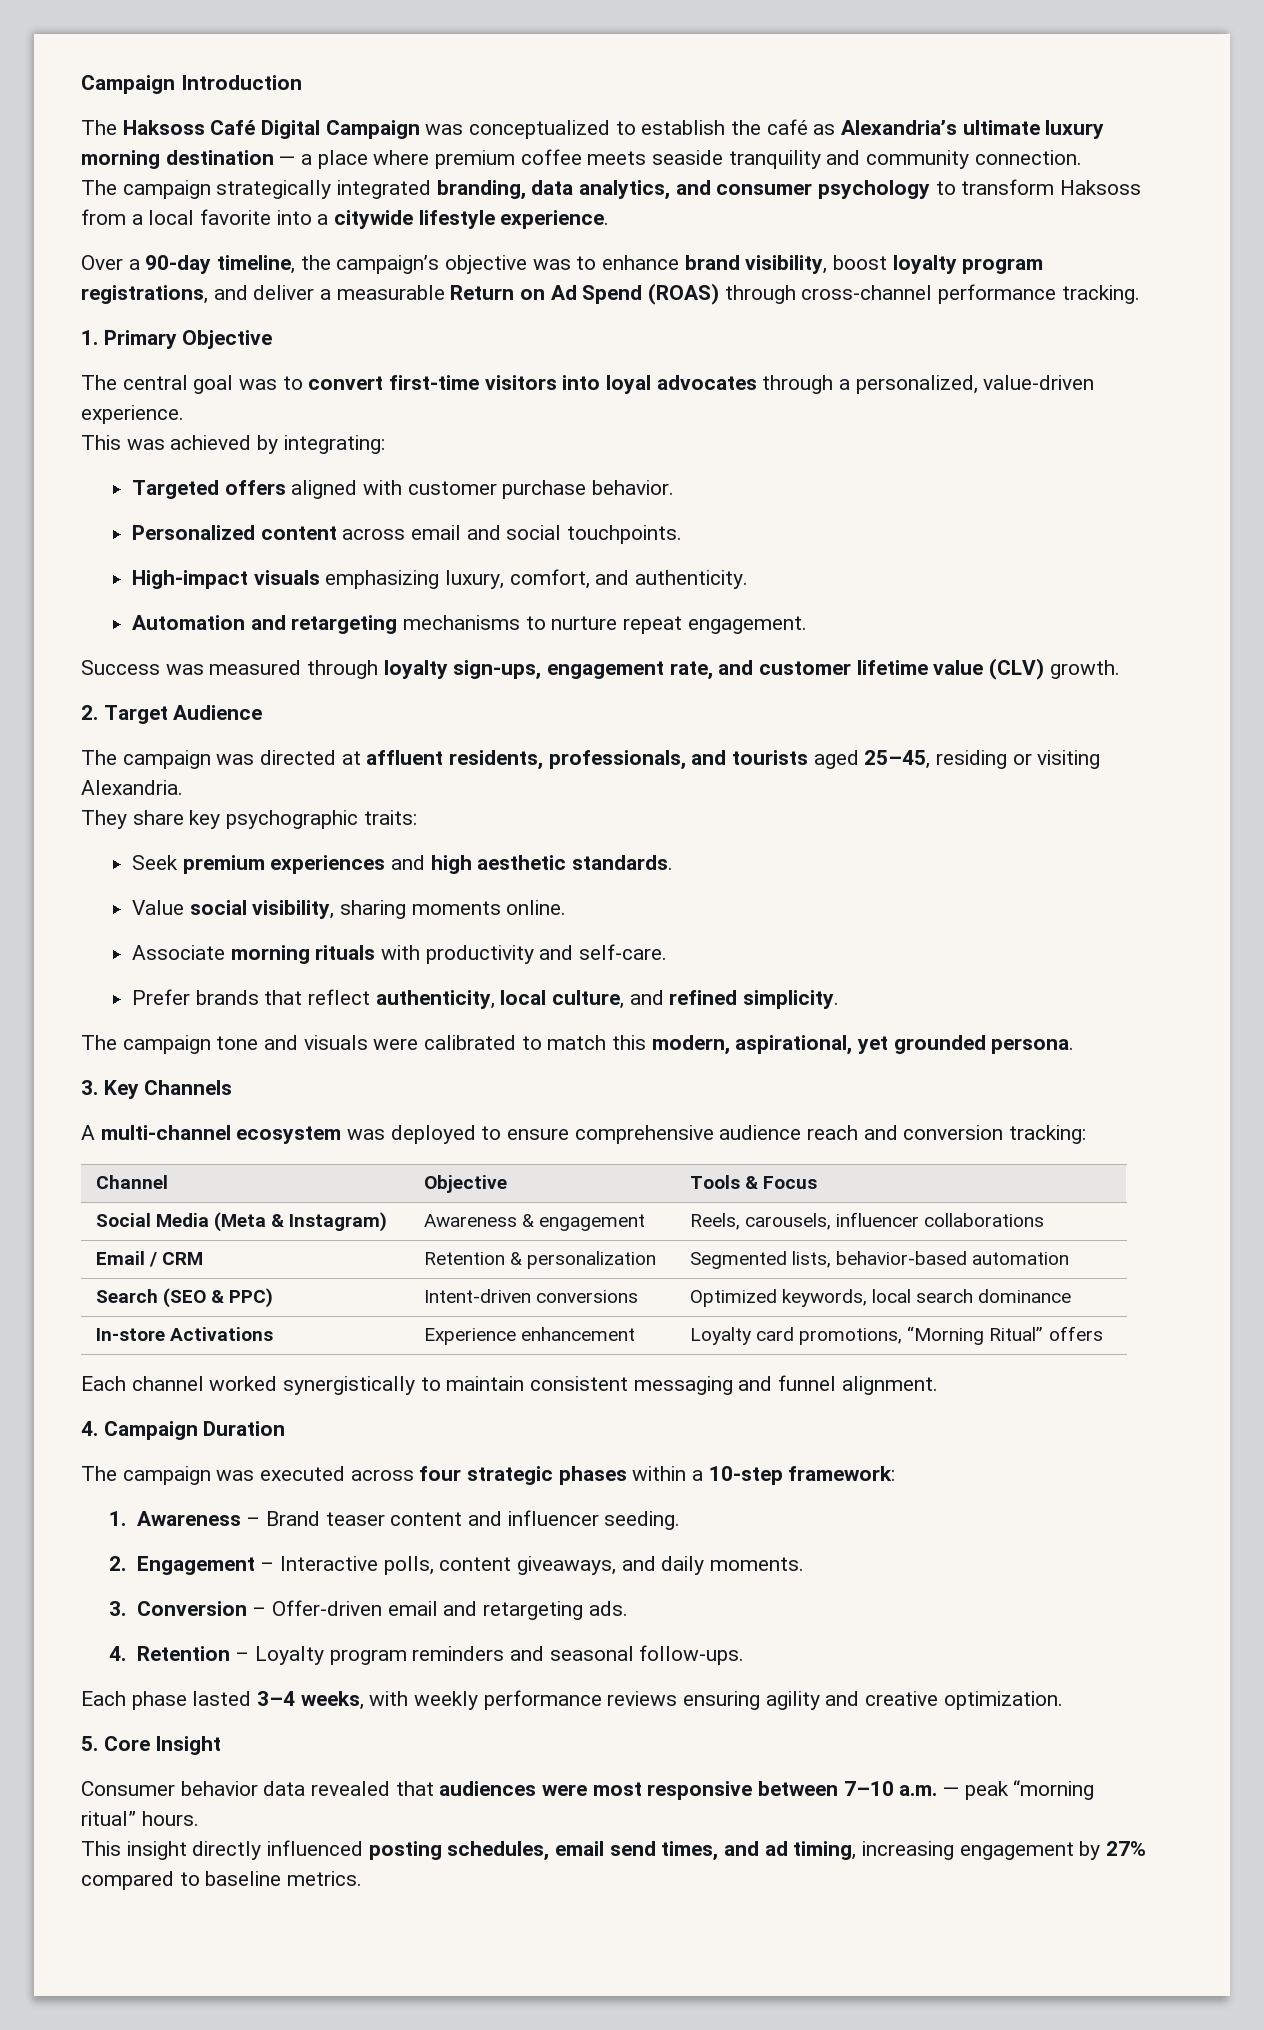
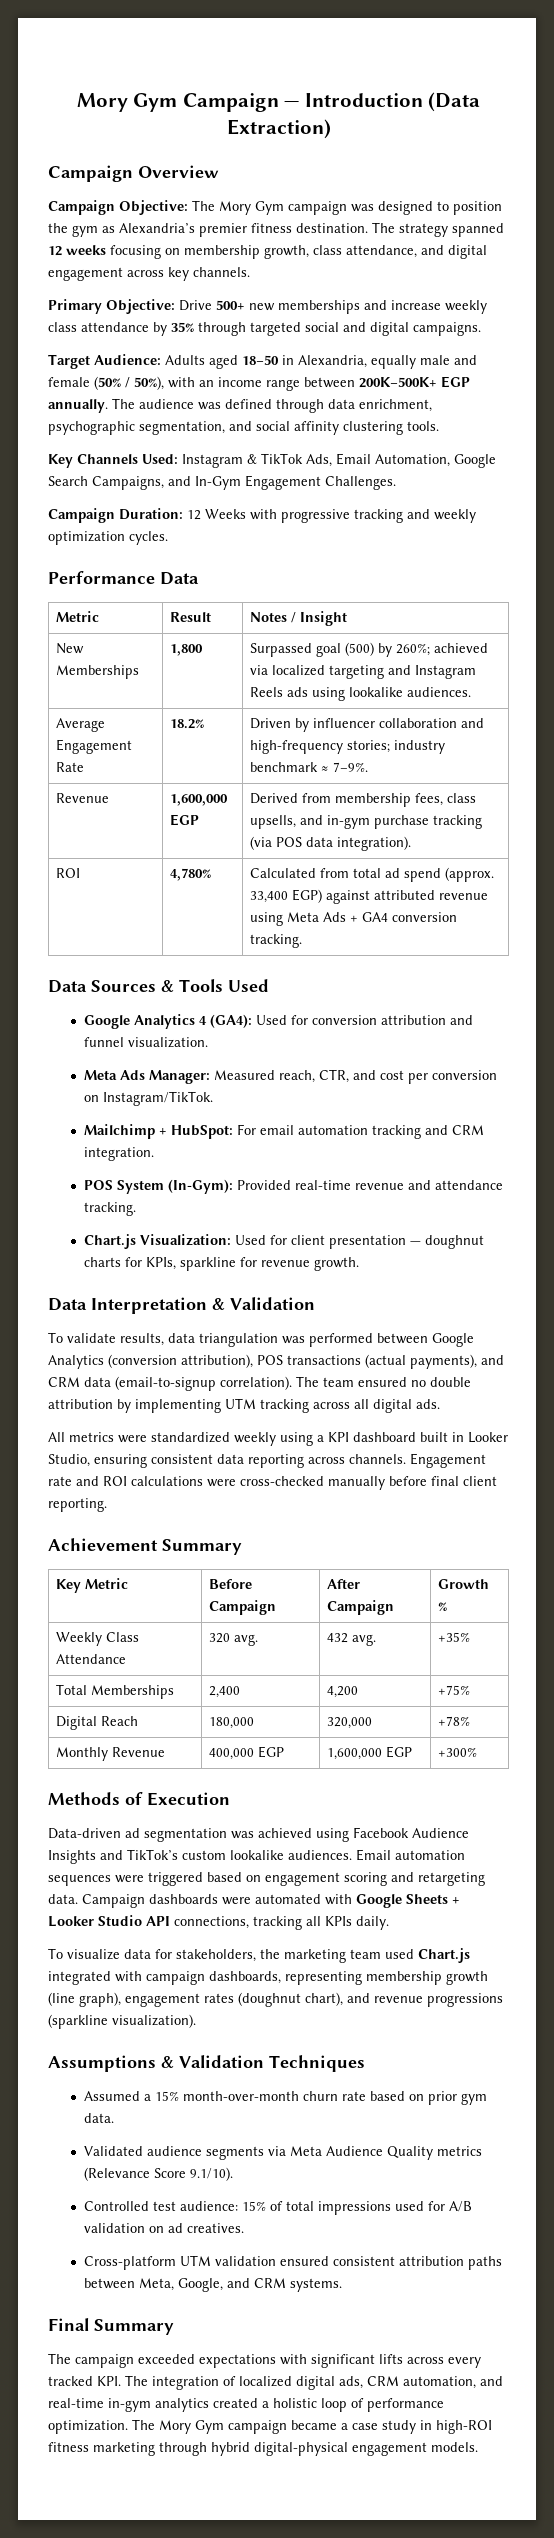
- Campaign Introduction
- The Haksoss Café Digital Campaign was conceptualized to establish the café as Alexandria’s ultimate luxury morning destination — a place where premium coffee meets seaside tranquility and community connection.
- The campaign strategically integrated branding, data analytics, and consumer psychology to transform Haksoss from a local favorite into a citywide lifestyle experience.
- Over a 90-day timeline, the campaign’s objective was to enhance brand visibility, boost loyalty program registrations, and deliver a measurable Return on Ad Spend (ROAS) through cross-channel performance tracking.
- 1. Primary Objective
- The central goal was to convert first-time visitors into loyal advocates through a personalized, value-driven experience.
- This was achieved by integrating:
- Targeted offers aligned with customer purchase behavior.
- Personalized content across email and social touchpoints.
- High-impact visuals emphasizing luxury, comfort, and authenticity.
- Automation and retargeting mechanisms to nurture repeat engagement.
- Success was measured through loyalty sign-ups, engagement rate, and customer lifetime value (CLV) growth.
- 2. Target Audience
- The campaign was directed at affluent residents, professionals, and tourists aged 25–45, residing or visiting Alexandria.
- They share key psychographic traits:
- Seek premium experiences and high aesthetic standards.
- Value social visibility, sharing moments online.
- Associate morning rituals with productivity and self-care.
- Prefer brands that reflect authenticity, local culture, and refined simplicity.
- The campaign tone and visuals were calibrated to match this modern, aspirational, yet grounded persona.
- 3. Key Channels
- A multi-channel ecosystem was deployed to ensure comprehensive audience reach and conversion tracking:
- Channel | Objective | Tools & Focus
- Social Media (Meta & Instagram) | Awareness & engagement | Reels, carousels, influencer collaborations
- Email / CRM | Retention & personalization | Segmented lists, behavior-based automation
- Search (SEO & PPC) | Intent-driven conversions | Optimized keywords, local search dominance
- In-store Activations | Experience enhancement | Loyalty card promotions, “Morning Ritual” offers
- Each channel worked synergistically to maintain consistent messaging and funnel alignment.
- 4. Campaign Duration
- The campaign was executed across four strategic phases within a 10-step framework:
- 1. Awareness – Brand teaser content and influencer seeding.
- 2. Engagement – Interactive polls, content giveaways, and daily moments.
- 3. Conversion – Offer-driven email and retargeting ads.
- 4. Retention – Loyalty program reminders and seasonal follow-ups.
- Each phase lasted 3–4 weeks, with weekly performance reviews ensuring agility and creative optimization.
- 5. Core Insight
- Consumer behavior data revealed that audiences were most responsive between 7–10 a.m. — peak “morning ritual” hours.
- This insight directly influenced posting schedules, email send times, and ad timing, increasing engagement by 27% compared to baseline metrics.
+ Mory Gym Campaign — Introduction (Data Extraction)
+ Campaign Overview
+ Campaign Objective: The Mory Gym campaign was designed to position the gym as Alexandria’s premier fitness destination. The strategy spanned 12 weeks focusing on membership growth, class attendance, and digital engagement across key channels.
+ Primary Objective: Drive 500+ new memberships and increase weekly class attendance by 35% through targeted social and digital campaigns.
+ Target Audience: Adults aged 18–50 in Alexandria, equally male and female (50% / 50%), with an income range between 200K–500K+ EGP annually. The audience was defined through data enrichment, psychographic segmentation, and social affinity clustering tools.
+ Key Channels Used: Instagram & TikTok Ads, Email Automation, Google Search Campaigns, and In-Gym Engagement Challenges.
+ Campaign Duration: 12 Weeks with progressive tracking and weekly optimization cycles.
+ Performance Data
+ Metric | Result | Notes / Insight
+ New Memberships | 1,800 | Surpassed goal (500) by 260%; achieved via localized targeting and Instagram Reels ads using lookalike audiences.
+ Average Engagement Rate | 18.2% | Driven by influencer collaboration and high-frequency stories; industry benchmark ≈ 7–9%.
+ Revenue | 1,600,000 EGP | Derived from membership fees, class upsells, and in-gym purchase tracking (via POS data integration).
+ ROI | 4,780% | Calculated from total ad spend (approx. 33,400 EGP) against attributed revenue using Meta Ads + GA4 conversion tracking.
+ Data Sources & Tools Used
+ Google Analytics 4 (GA4): Used for conversion attribution and funnel visualization.
+ Meta Ads Manager: Measured reach, CTR, and cost per conversion on Instagram/TikTok.
+ Mailchimp + HubSpot: For email automation tracking and CRM integration.
+ POS System (In-Gym): Provided real-time revenue and attendance tracking.
+ Chart.js Visualization: Used for client presentation — doughnut charts for KPIs, sparkline for revenue growth.
+ Data Interpretation & Validation
+ To validate results, data triangulation was performed between Google Analytics (conversion attribution), POS transactions (actual payments), and CRM data (email-to-signup correlation). The team ensured no double attribution by implementing UTM tracking across all digital ads.
+ All metrics were standardized weekly using a KPI dashboard built in Looker Studio, ensuring consistent data reporting across channels. Engagement rate and ROI calculations were cross-checked manually before final client reporting.
+ Achievement Summary
+ Key Metric | Before Campaign | After Campaign | Growth %
+ Weekly Class Attendance | 320 avg. | 432 avg. | +35%
+ Total Memberships | 2,400 | 4,200 | +75%
+ Digital Reach | 180,000 | 320,000 | +78%
+ Monthly Revenue | 400,000 EGP | 1,600,000 EGP | +300%
+ Methods of Execution
+ Data-driven ad segmentation was achieved using Facebook Audience Insights and TikTok’s custom lookalike audiences. Email automation sequences were triggered based on engagement scoring and retargeting data. Campaign dashboards were automated with Google Sheets + Looker Studio API connections, tracking all KPIs daily.
+ To visualize data for stakeholders, the marketing team used Chart.js integrated with campaign dashboards, representing membership growth (line graph), engagement rates (doughnut chart), and revenue progressions (sparkline visualization).
+ Assumptions & Validation Techniques
+ Assumed a 15% month-over-month churn rate based on prior gym data.
+ Validated audience segments via Meta Audience Quality metrics (Relevance Score 9.1/10).
+ Controlled test audience: 15% of total impressions used for A/B validation on ad creatives.
+ Cross-platform UTM validation ensured consistent attribution paths between Meta, Google, and CRM systems.
+ Final Summary
+ The campaign exceeded expectations with significant lifts across every tracked KPI. The integration of localized digital ads, CRM automation, and real-time in-gym analytics created a holistic loop of performance optimization. The Mory Gym campaign became a case study in high-ROI fitness marketing through hybrid digital-physical engagement models.

